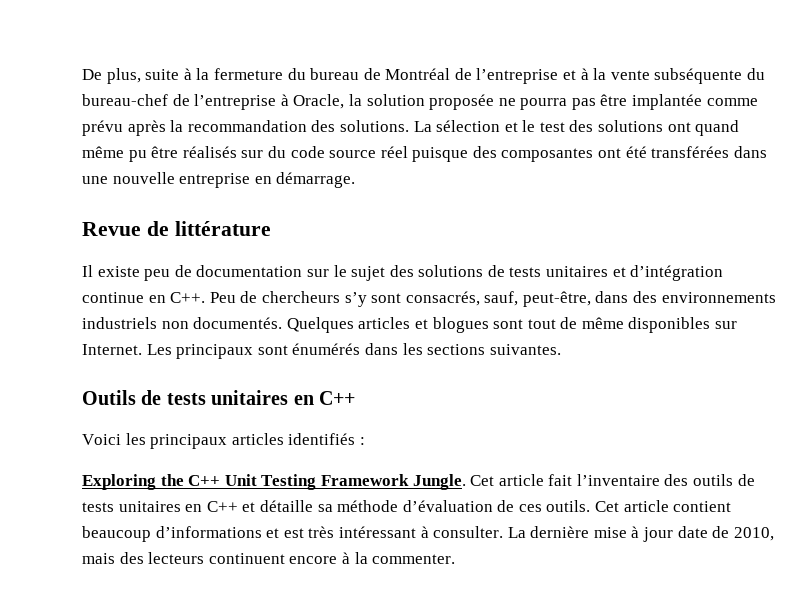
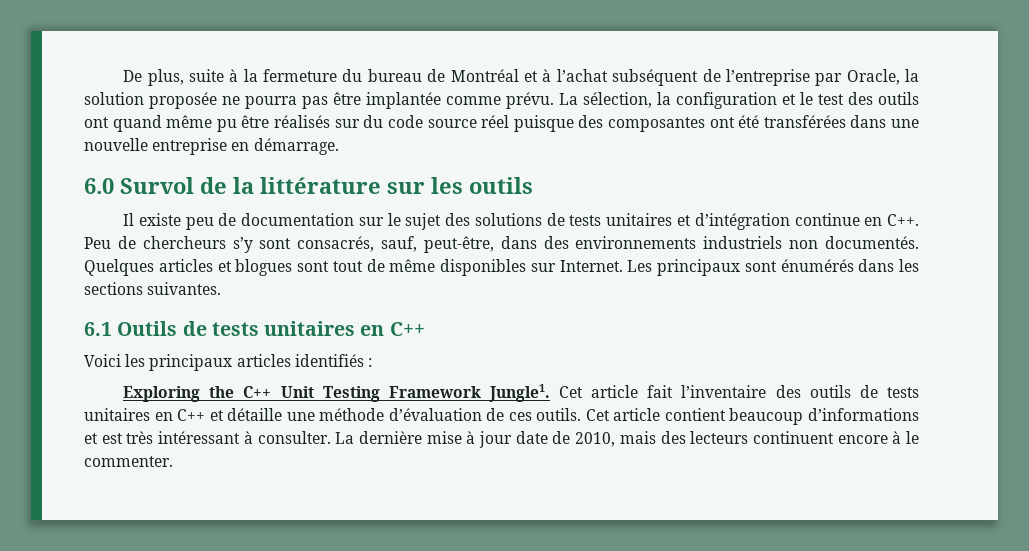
- De plus, suite à la fermeture du bureau de Montréal de l’entreprise et à la vente subséquente du bureau-chef de l’entreprise à Oracle, la solution proposée ne pourra pas être implantée comme prévu après la recommandation des solutions. La sélection et le test des solutions ont quand même pu être réalisés sur du code source réel puisque des composantes ont été transférées dans une nouvelle entreprise en démarrage.
+ De plus, suite à la fermeture du bureau de Montréal et à l’achat subséquent de l’entreprise par Oracle, la solution proposée ne pourra pas être implantée comme prévu. La sélection, la configuration et le test des outils ont quand même pu être réalisés sur du code source réel puisque des composantes ont été transférées dans une nouvelle entreprise en démarrage.
- Revue de littérature
+ 6.0 Survol de la littérature sur les outils
- Outils de tests unitaires en C++
+ 6.1 Outils de tests unitaires en C++
- Exploring the C++ Unit Testing Framework Jungle.
+ Exploring the C++ Unit Testing Framework Jungle1.
- Cet article fait l’inventaire des outils de tests unitaires en C++ et détaille sa méthode d’évaluation de ces outils.
+ Cet article fait l’inventaire des outils de tests unitaires en C++ et détaille une méthode d’évaluation de ces outils.
- La dernière mise à jour date de 2010, mais des lecteurs continuent encore à la commenter.
+ La dernière mise à jour date de 2010, mais des lecteurs continuent encore à le commenter.

